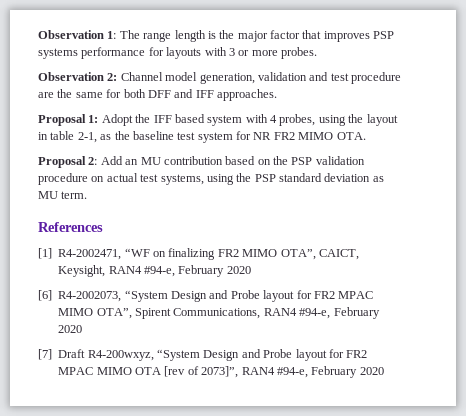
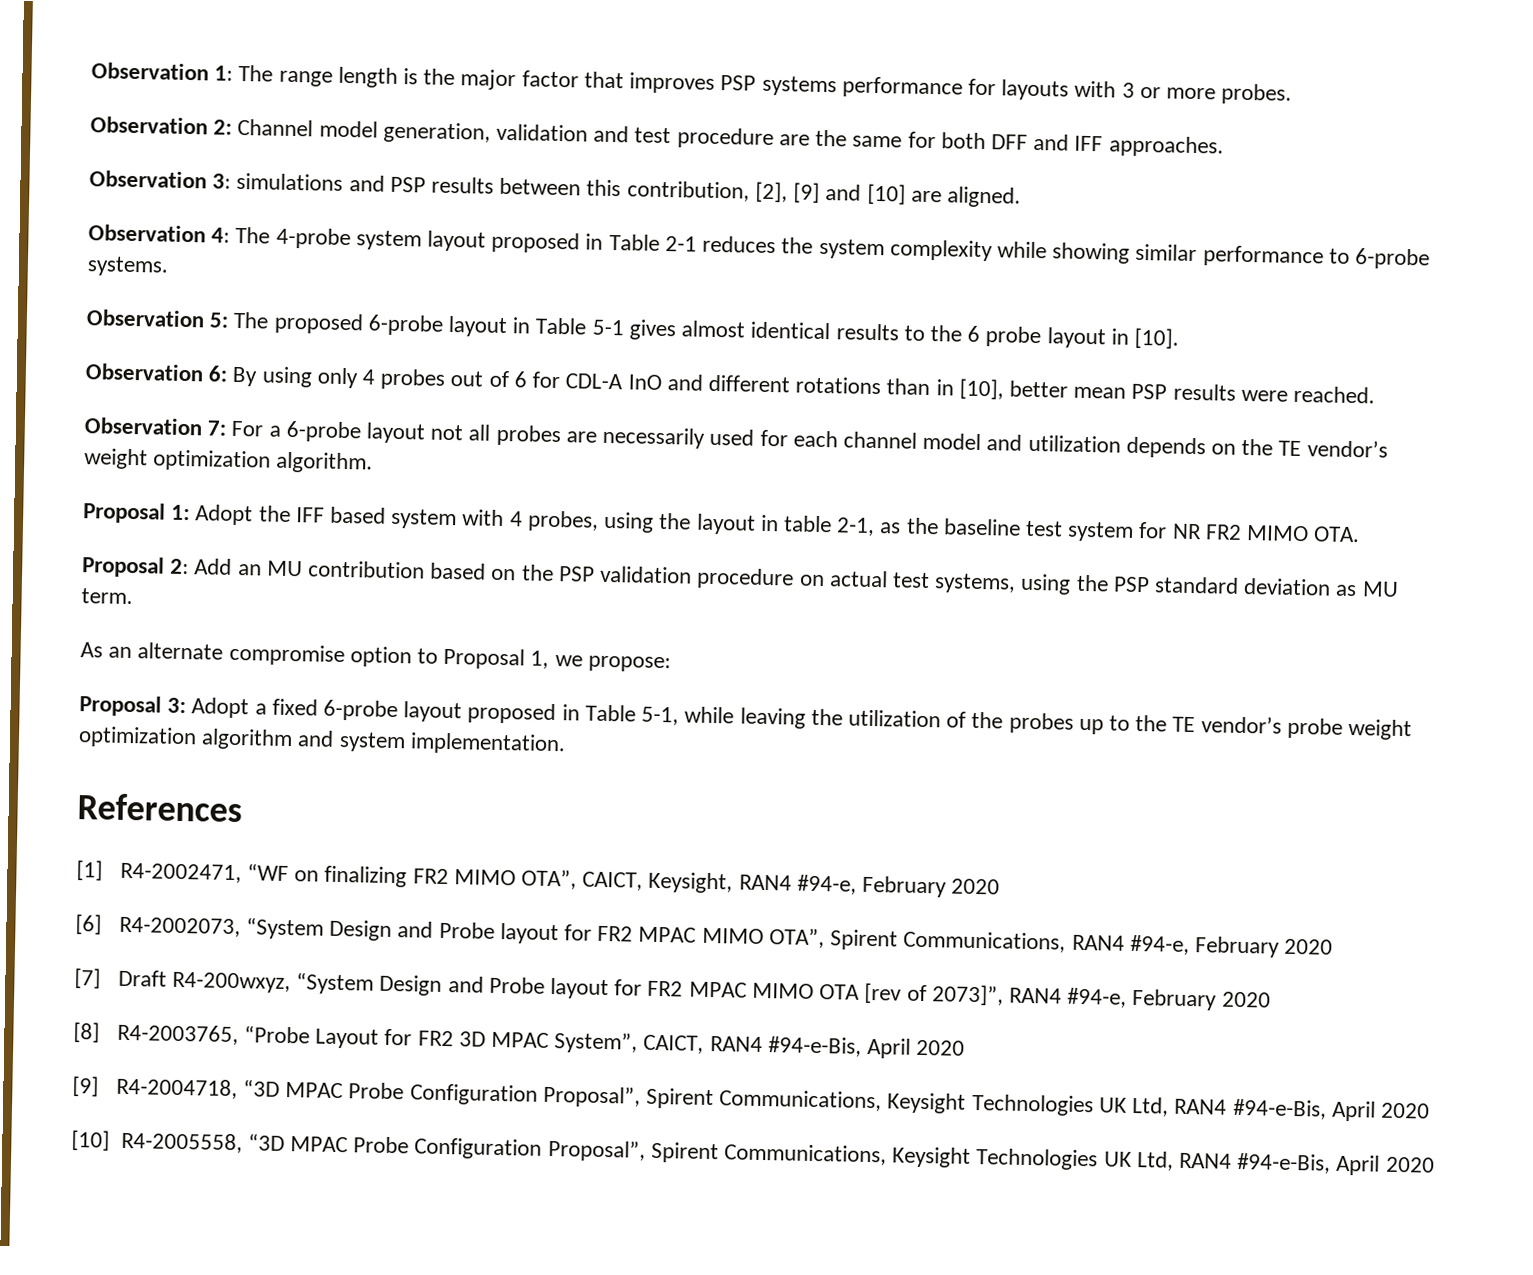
+ Observation 3: simulations and PSP results between this contribution, [2], [9] and [10] are aligned.
+ Observation 4: The 4-probe system layout proposed in Table 2-1 reduces the system complexity while showing similar performance to 6-probe systems.
+ Observation 5: The proposed 6-probe layout in Table 5-1 gives almost identical results to the 6 probe layout in [10].
+ Observation 6: By using only 4 probes out of 6 for CDL-A InO and different rotations than in [10], better mean PSP results were reached.
+ Observation 7: For a 6-probe layout not all probes are necessarily used for each channel model and utilization depends on the TE vendor’s weight optimization algorithm.
+ As an alternate compromise option to Proposal 1, we propose:
+ Proposal 3: Adopt a fixed 6-probe layout proposed in Table 5-1, while leaving the utilization of the probes up to the TE vendor’s probe weight optimization algorithm and system implementation.
+ [8] R4-2003765, “Probe Layout for FR2 3D MPAC System”, CAICT, RAN4 #94-e-Bis, April 2020
+ [9] R4-2004718, “3D MPAC Probe Configuration Proposal”, Spirent Communications, Keysight Technologies UK Ltd, RAN4 #94-e-Bis, April 2020
+ [10] R4-2005558, “3D MPAC Probe Configuration Proposal”, Spirent Communications, Keysight Technologies UK Ltd, RAN4 #94-e-Bis, April 2020

